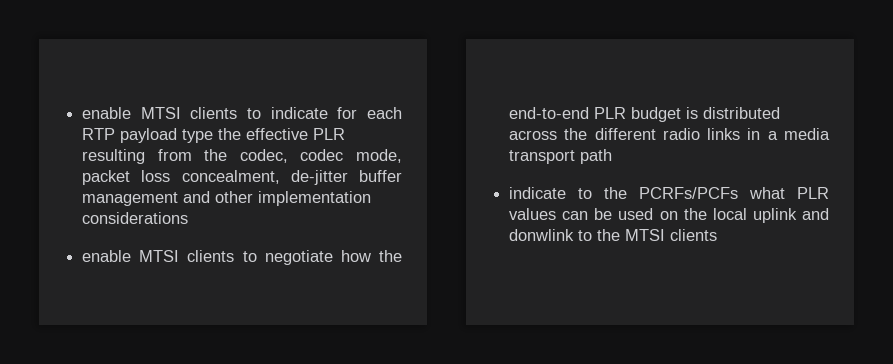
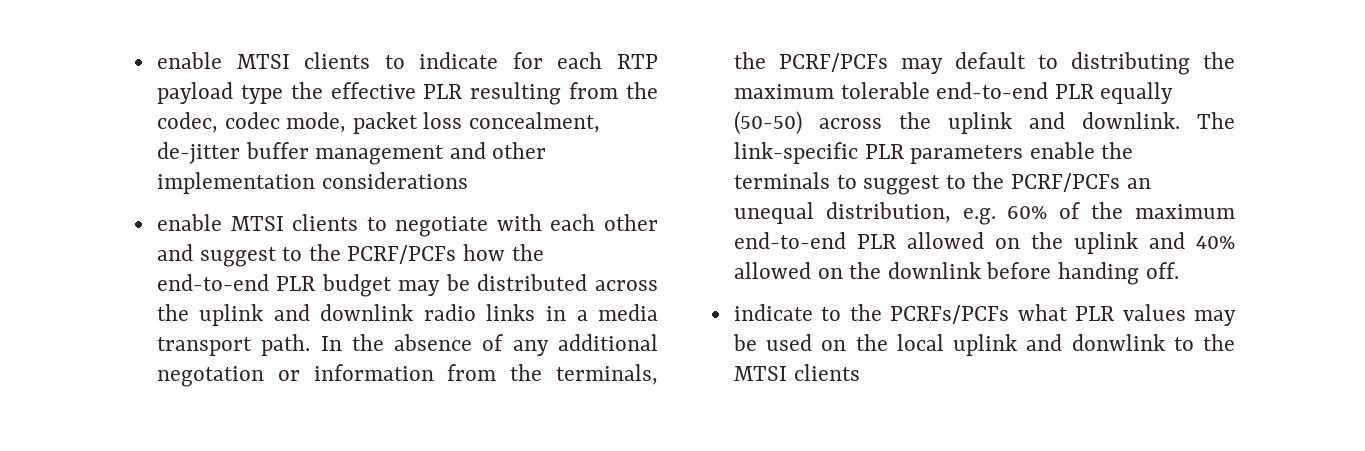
- enable MTSI clients to negotiate how the end-to-end PLR budget is distributed across the different radio links in a media transport path
+ enable MTSI clients to negotiate with each other and suggest to the PCRF/PCFs how the end-to-end PLR budget may be distributed across the uplink and downlink radio links in a media transport path. In the absence of any additional negotation or information from the terminals, the PCRF/PCFs may default to distributing the maximum tolerable end-to-end PLR equally (50-50) across the uplink and downlink. The link-specific PLR parameters enable the terminals to suggest to the PCRF/PCFs an unequal distribution, e.g. 60% of the maximum end-to-end PLR allowed on the uplink and 40% allowed on the downlink before handing off.
- indicate to the PCRFs/PCFs what PLR values can be used on the local uplink and donwlink to the MTSI clients
+ indicate to the PCRFs/PCFs what PLR values may be used on the local uplink and donwlink to the MTSI clients

